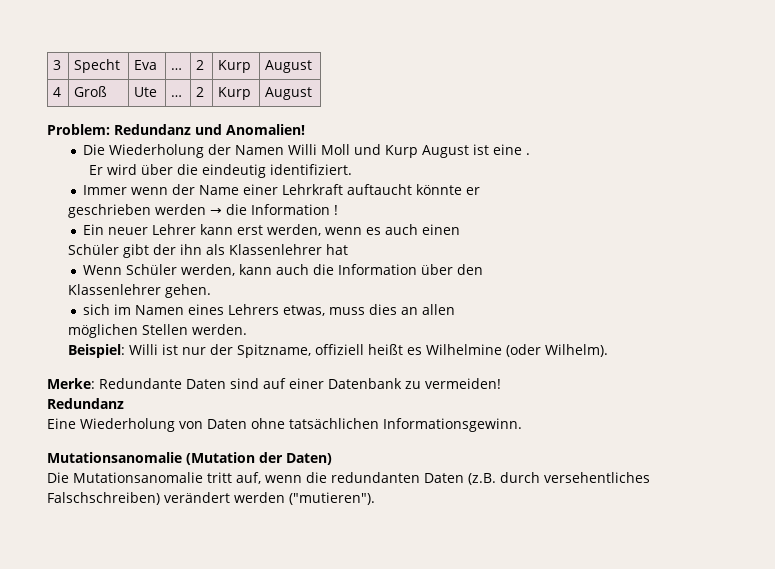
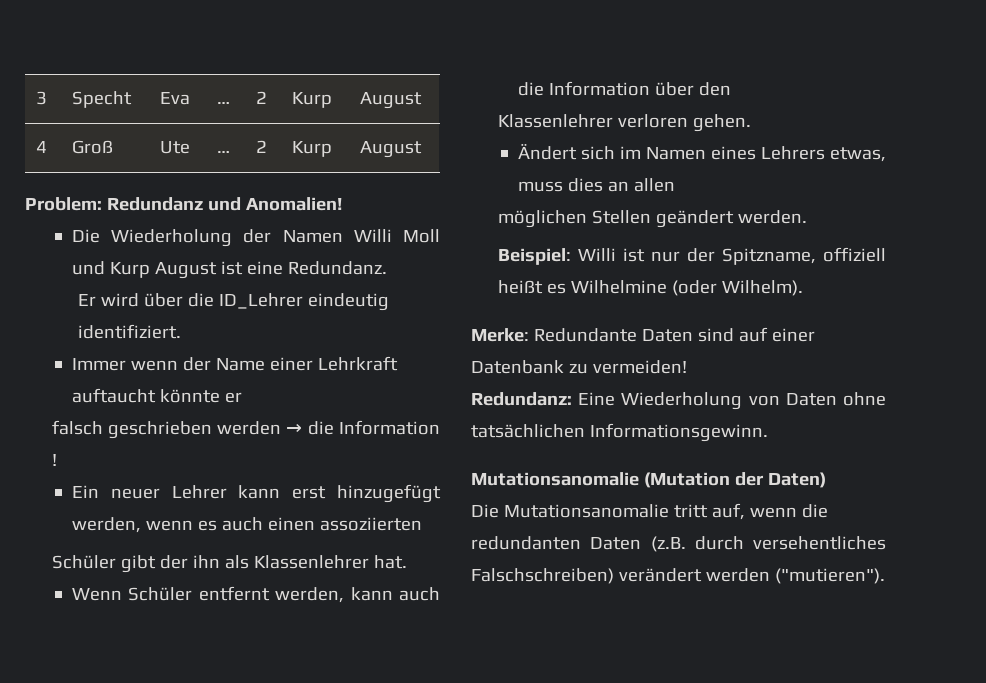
- Die Wiederholung der Namen Willi Moll und Kurp August ist eine .
+ Die Wiederholung der Namen Willi Moll und Kurp August ist eine Redundanz.
- Er wird über die eindeutig identifiziert.
+ Er wird über die ID_Lehrer eindeutig identifiziert.
- geschrieben werden → die Information !
+ falsch geschrieben werden → die Information !
- Ein neuer Lehrer kann erst werden, wenn es auch einen
+ Ein neuer Lehrer kann erst hinzugefügt werden, wenn es auch einen assoziierten
- Schüler gibt der ihn als Klassenlehrer hat
+ Schüler gibt der ihn als Klassenlehrer hat.
- Wenn Schüler werden, kann auch die Information über den
+ Wenn Schüler entfernt werden, kann auch die Information über den
- Klassenlehrer gehen.
+ Klassenlehrer verloren gehen.
- sich im Namen eines Lehrers etwas, muss dies an allen
+ Ändert sich im Namen eines Lehrers etwas, muss dies an allen
- möglichen Stellen werden.
+ möglichen Stellen geändert werden.
  Merke: Redundante Daten sind auf einer Datenbank zu vermeiden!
- Redundanz
- Eine Wiederholung von Daten ohne tatsächlichen Informationsgewinn.
+ Redundanz: Eine Wiederholung von Daten ohne tatsächlichen Informationsgewinn.

